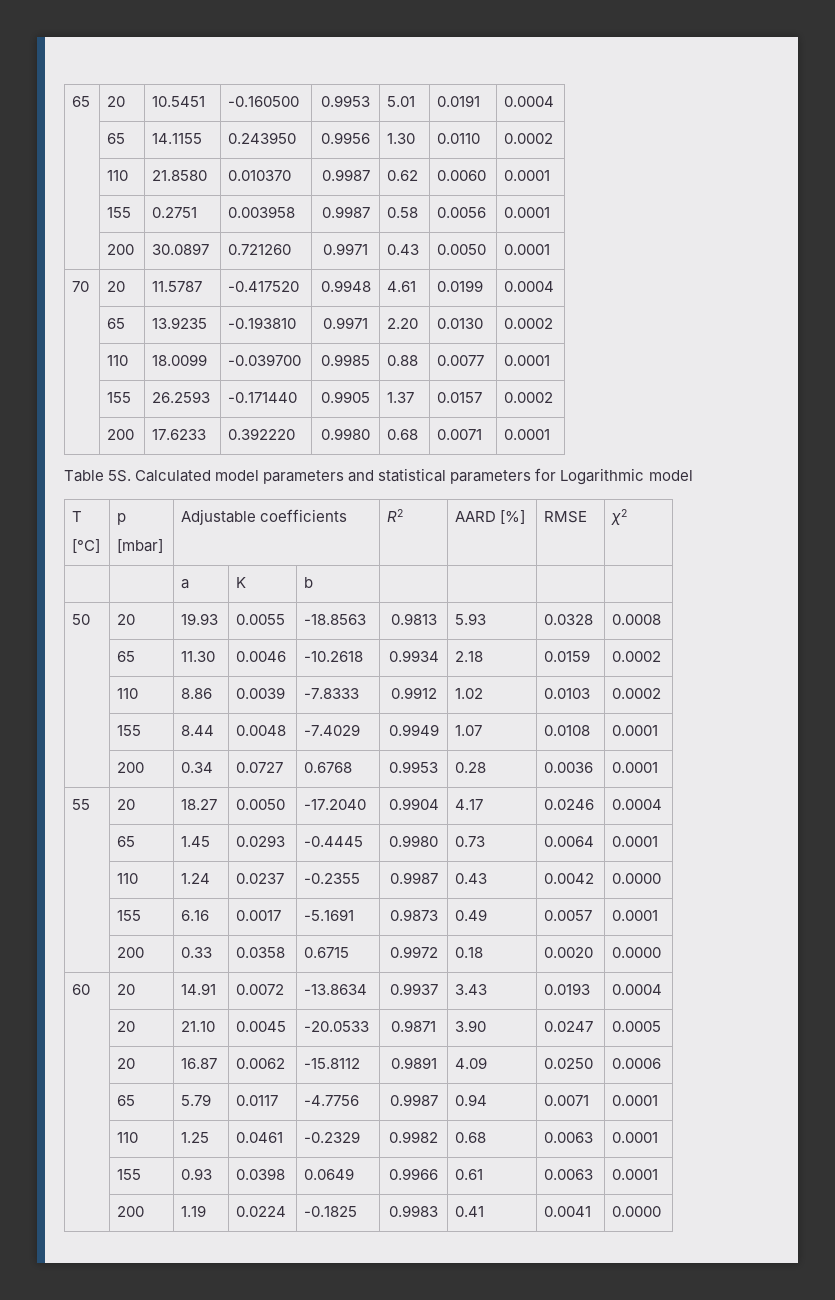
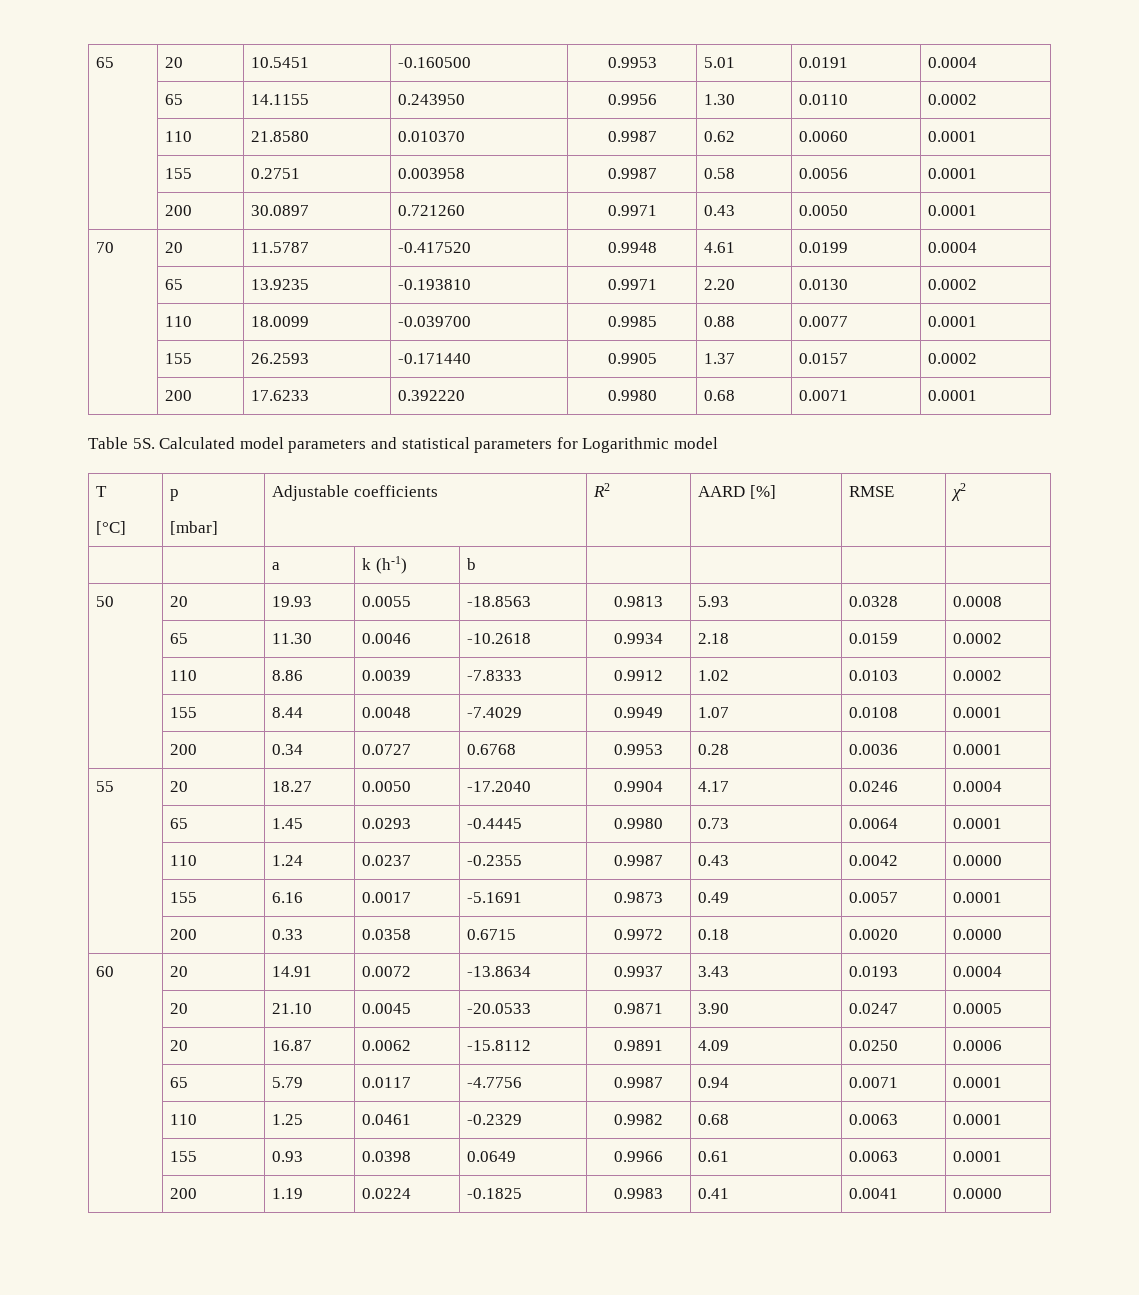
- | | a | K | b | | | |
+ | | a | k (h-1) | b | | | |

